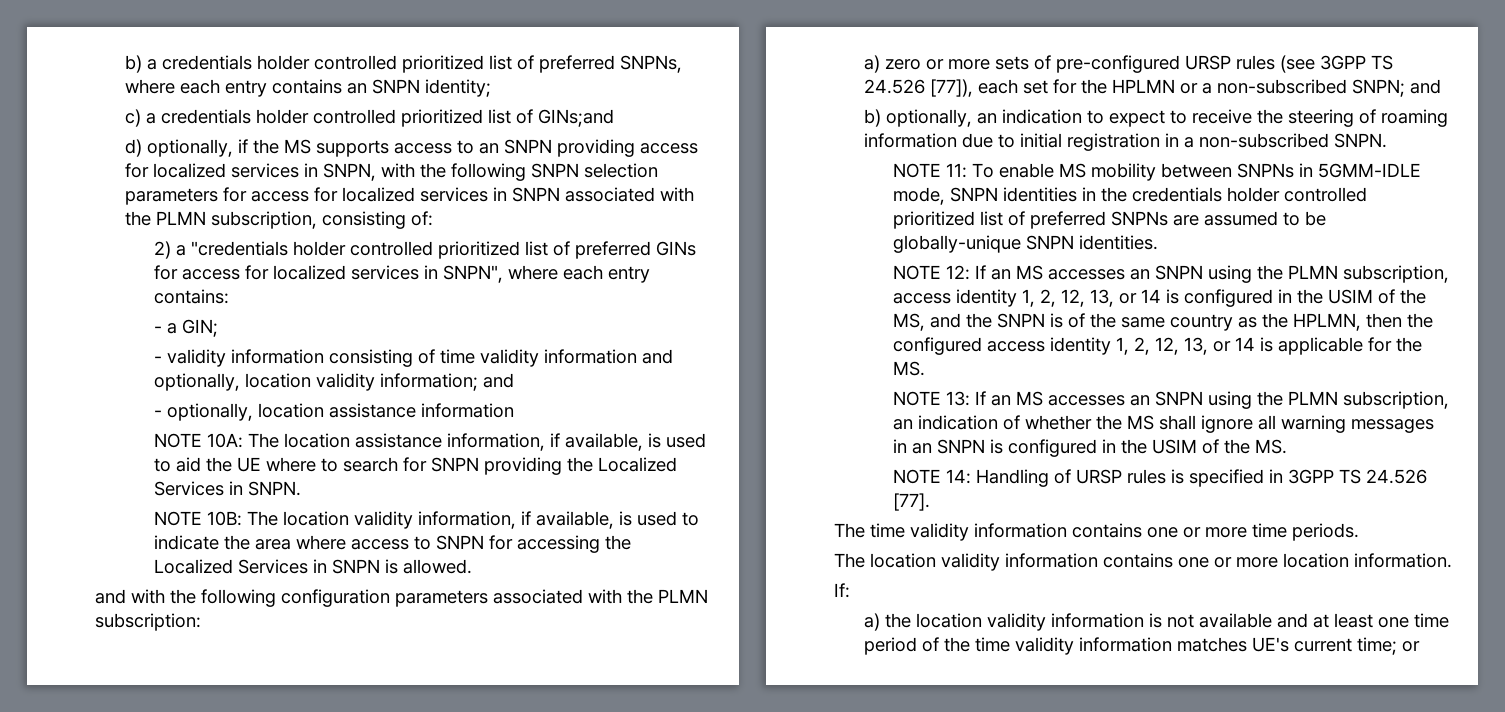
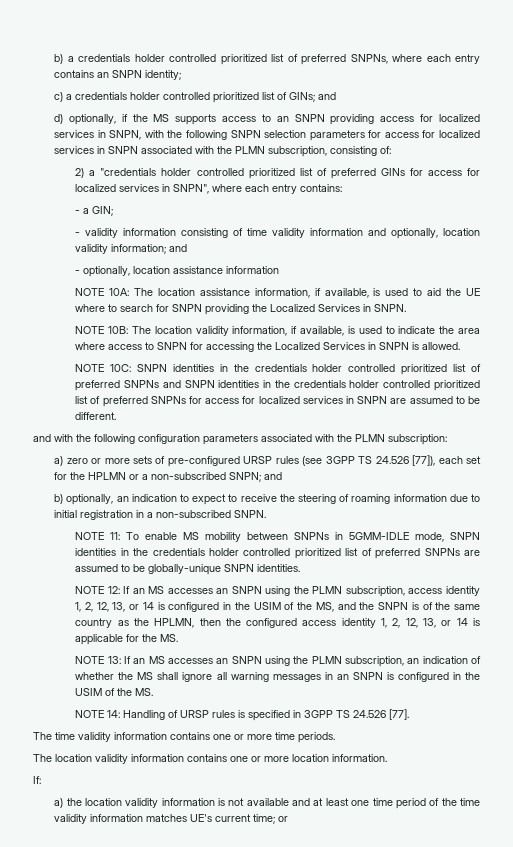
- c) a credentials holder controlled prioritized list of GINs;and
+ c) a credentials holder controlled prioritized list of GINs; and
+ NOTE 10C: SNPN identities in the credentials holder controlled prioritized list of preferred SNPNs and SNPN identities in the credentials holder controlled prioritized list of preferred SNPNs for access for localized services in SNPN are assumed to be different.

